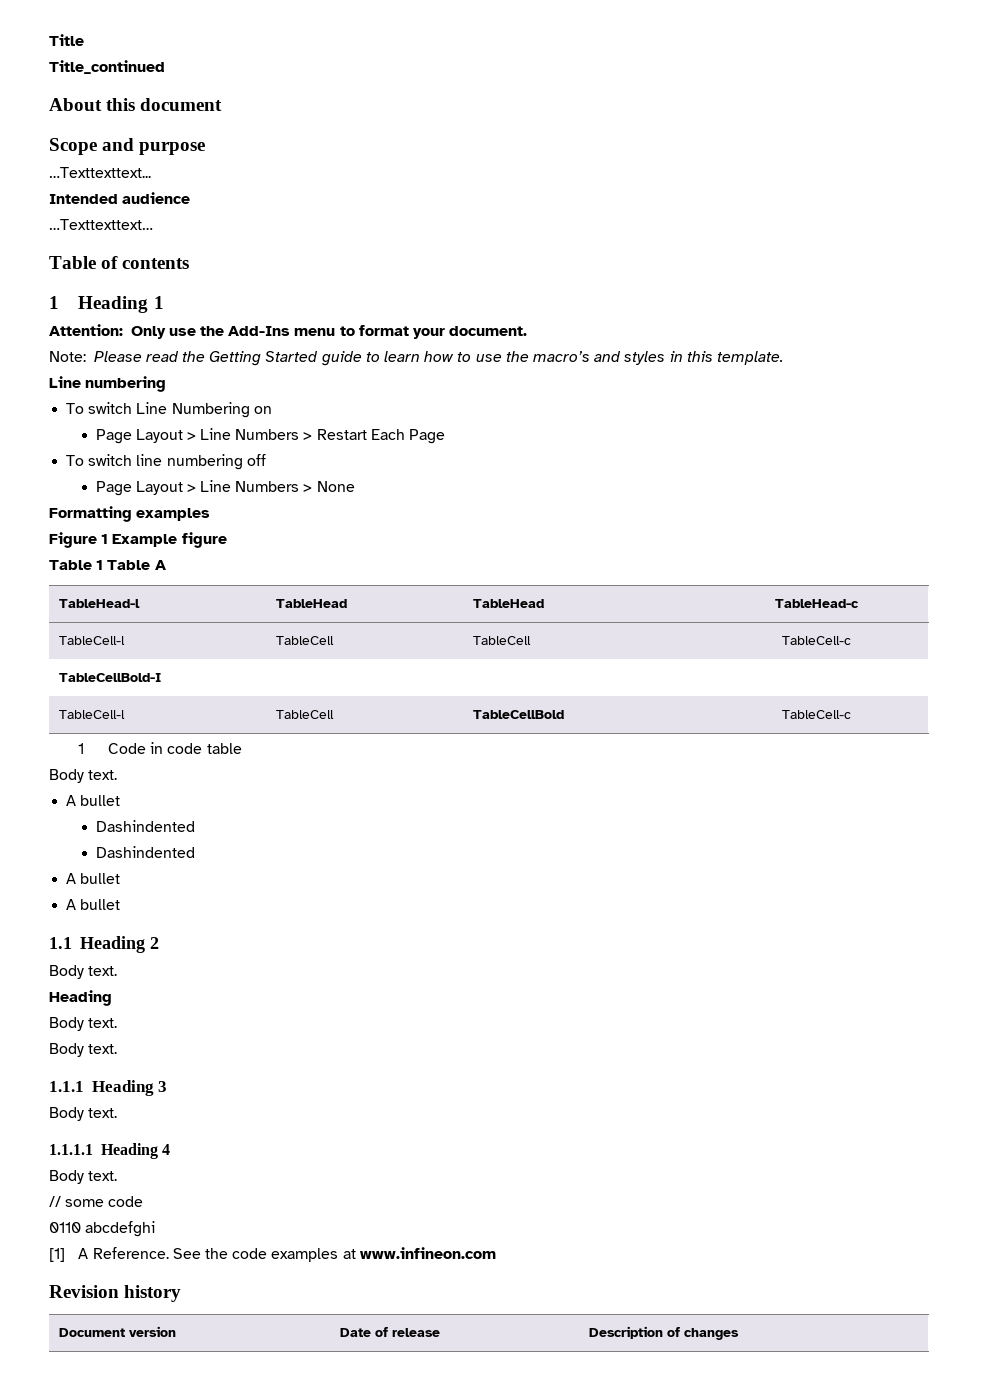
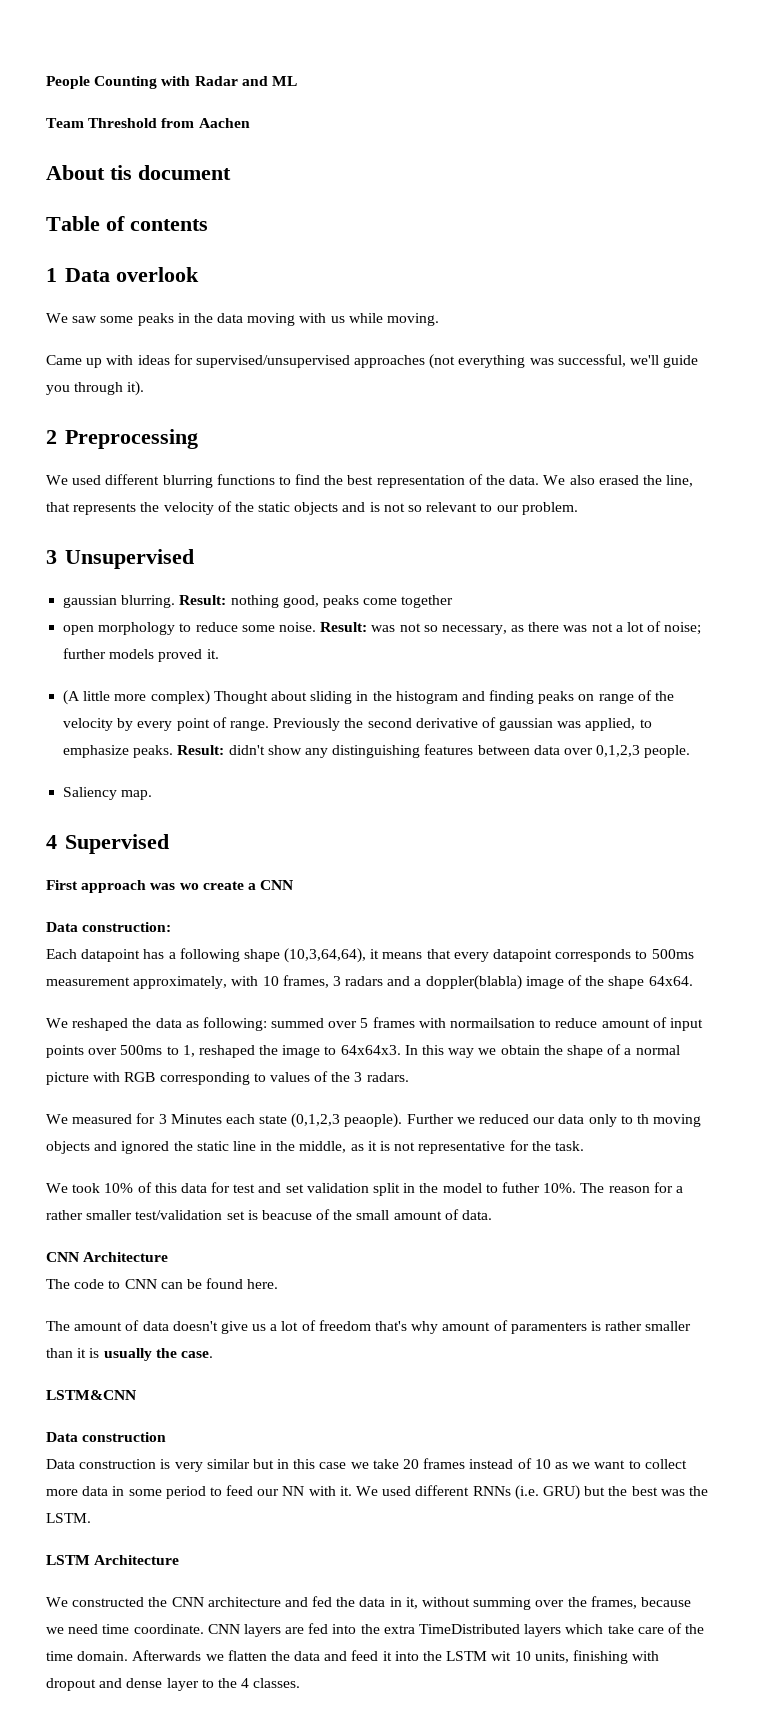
- Title
- Title_continued
+ People Counting with Radar and ML
+ Team Threshold from Aachen
- About this document
+ About tis document
- Scope and purpose
- …Texttexttext...
- Intended audience
- …Texttexttext…
  Table of contents
- 1 Heading 1
- Attention: Only use the Add-Ins menu to format your document.
- Note: Please read the Getting Started guide to learn how to use the macro’s and styles in this template.
- Line numbering
- To switch Line Numbering on
- Page Layout > Line Numbers > Restart Each Page
- To switch line numbering off
- Page Layout > Line Numbers > None
- Formatting examples
- Figure 1 Example figure
- Table 1 Table A
- TableHead-l | TableHead | TableHead | TableHead-c
- TableCell-l | TableCell | TableCell | TableCell-c
- TableCellBold-I
- TableCell-l | TableCell | TableCellBold | TableCell-c
- 1 Code in code table
- Body text.
- A bullet
- Dashindented
- Dashindented
- A bullet
- A bullet
- 1.1 Heading 2
- Body text.
- Heading
- Body text.
- Body text.
- 1.1.1 Heading 3
- Body text.
- 1.1.1.1 Heading 4
- Body text.
- // some code
- 0110 abcdefghi
- [1] A Reference. See the code examples at www.infineon.com
- Revision history
- Document version | Date of release | Description of changes
+ 1 Data overlook
+ We saw some peaks in the data moving with us while moving.
+ Came up with ideas for supervised/unsupervised approaches (not everything was successful, we'll guide you through it).
+ 2 Preprocessing
+ We used different blurring functions to find the best representation of the data. We also erased the line, that represents the velocity of the static objects and is not so relevant to our problem.
+ 3 Unsupervised
+ gaussian blurring. Result: nothing good, peaks come together
+ open morphology to reduce some noise. Result: was not so necessary, as there was not a lot of noise; further models proved it.
+ (A little more complex) Thought about sliding in the histogram and finding peaks on range of the velocity by every point of range. Previously the second derivative of gaussian was applied, to emphasize peaks. Result: didn't show any distinguishing features between data over 0,1,2,3 people.
+ Saliency map.
+ 4 Supervised
+ First approach was wo create a CNN
+ Data construction:
+ Each datapoint has a following shape (10,3,64,64), it means that every datapoint corresponds to 500ms measurement approximately, with 10 frames, 3 radars and a doppler(blabla) image of the shape 64x64.
+ We reshaped the data as following: summed over 5 frames with normailsation to reduce amount of input points over 500ms to 1, reshaped the image to 64x64x3. In this way we obtain the shape of a normal picture with RGB corresponding to values of the 3 radars.
+ We measured for 3 Minutes each state (0,1,2,3 peaople). Further we reduced our data only to th moving objects and ignored the static line in the middle, as it is not representative for the task.
+ We took 10% of this data for test and set validation split in the model to futher 10%. The reason for a rather smaller test/validation set is beacuse of the small amount of data.
+ CNN Architecture
+ The code to CNN can be found here.
+ The amount of data doesn't give us a lot of freedom that's why amount of paramenters is rather smaller than it is usually the case.
+ LSTM&CNN
+ Data construction
+ Data construction is very similar but in this case we take 20 frames instead of 10 as we want to collect more data in some period to feed our NN with it. We used different RNNs (i.e. GRU) but the best was the LSTM.
+ LSTM Architecture
+ We constructed the CNN architecture and fed the data in it, without summing over the frames, because we need time coordinate. CNN layers are fed into the extra TimeDistributed layers which take care of the time domain. Afterwards we flatten the data and feed it into the LSTM wit 10 units, finishing with dropout and dense layer to the 4 classes.

